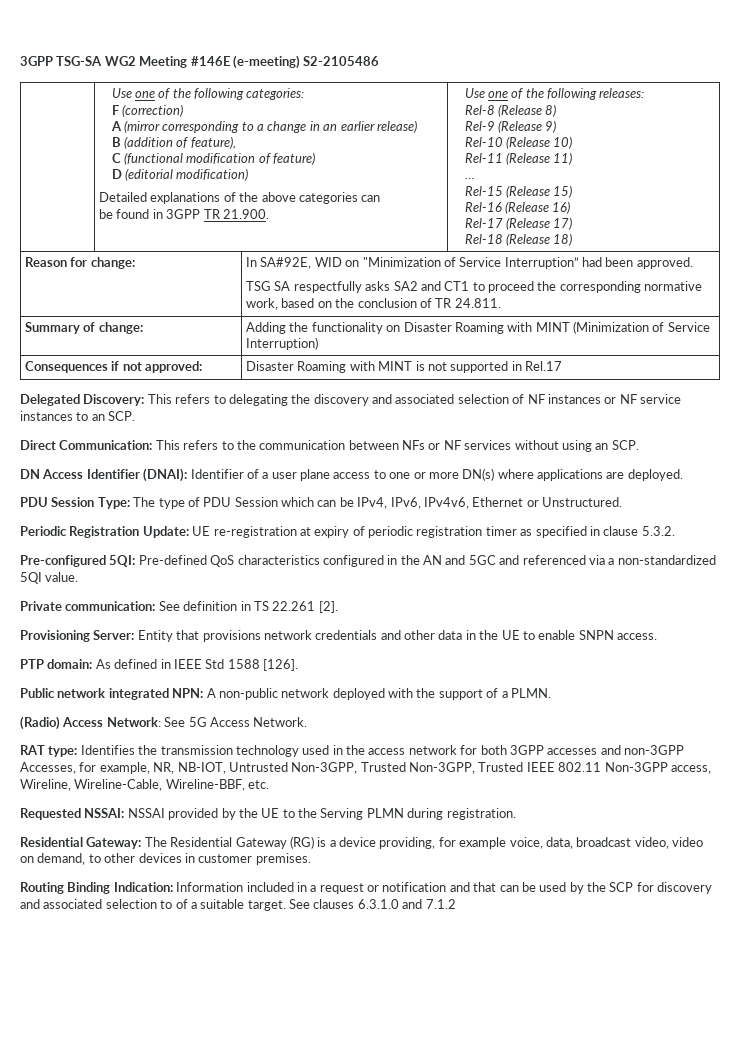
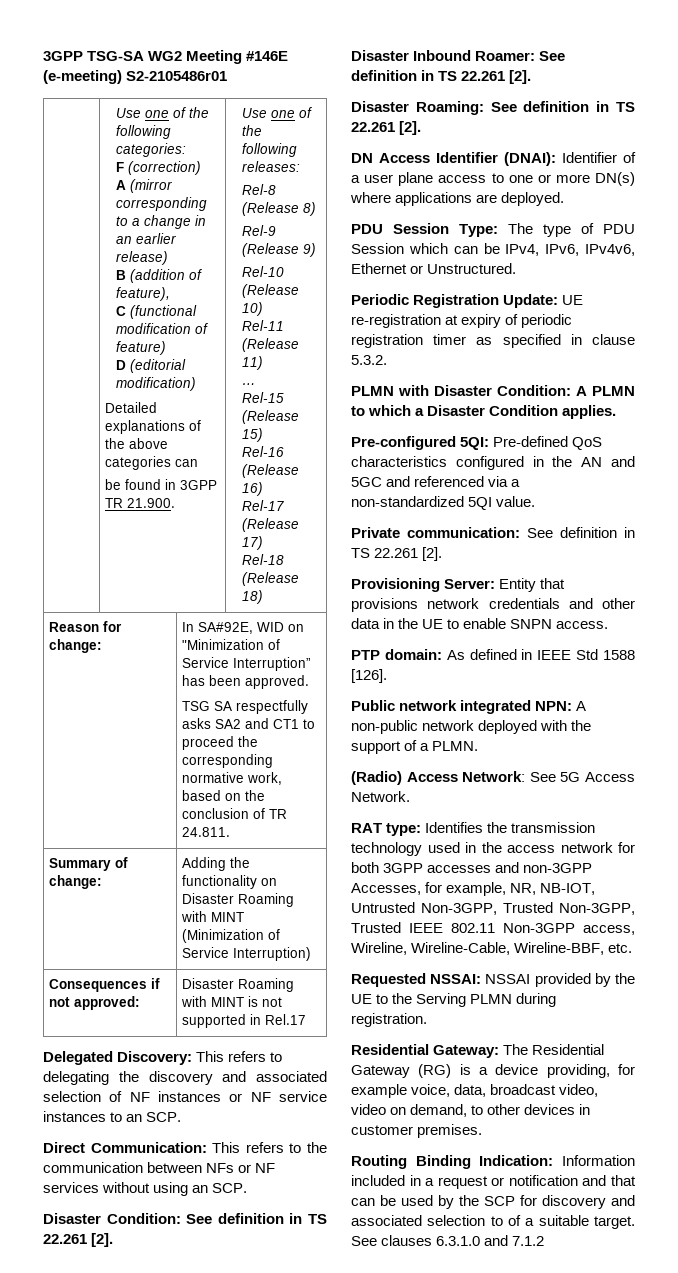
- 3GPP TSG-SA WG2 Meeting #146E (e-meeting) S2-2105486
+ 3GPP TSG-SA WG2 Meeting #146E (e-meeting) S2-2105486r01
- Reason for change: | In SA#92E, WID on "Minimization of Service Interruption” had been approved.
+ Reason for change: | In SA#92E, WID on "Minimization of Service Interruption” has been approved.
+ Disaster Condition: See definition in TS 22.261 [2].
+ Disaster Inbound Roamer: See definition in TS 22.261 [2].
+ Disaster Roaming: See definition in TS 22.261 [2].
+ PLMN with Disaster Condition: A PLMN to which a Disaster Condition applies.

